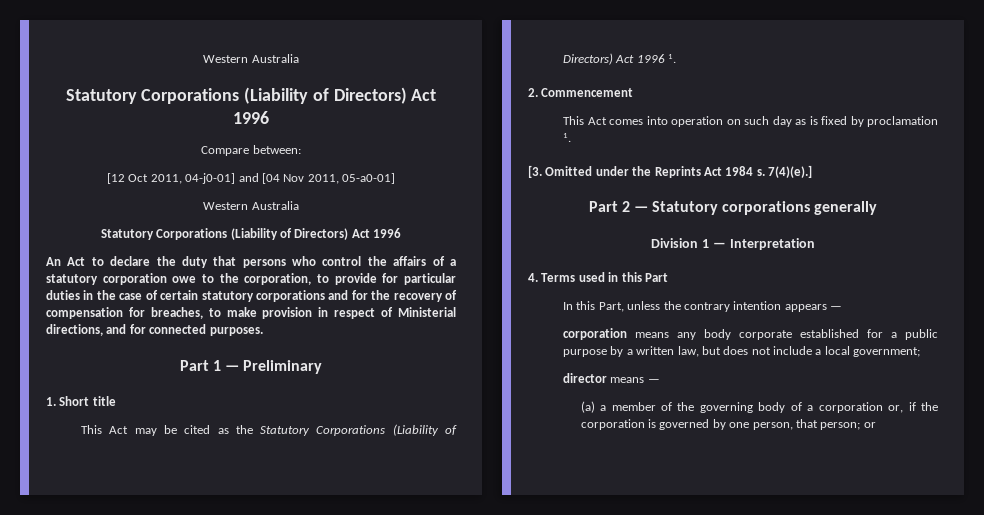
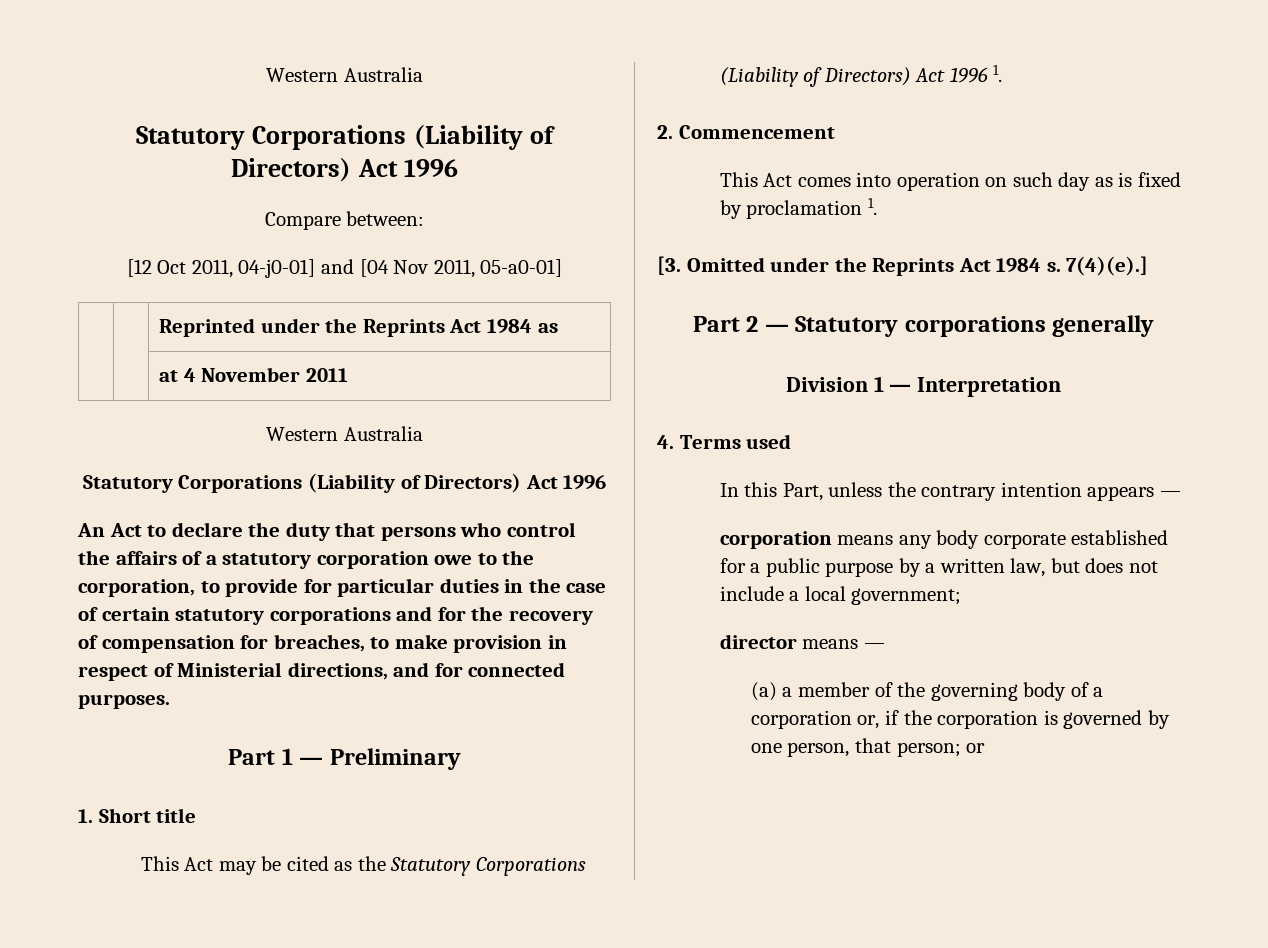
+ | | Reprinted under the Reprints Act 1984 as
+ | | at 4 November 2011
- 4. Terms used in this Part
+ 4. Terms used

